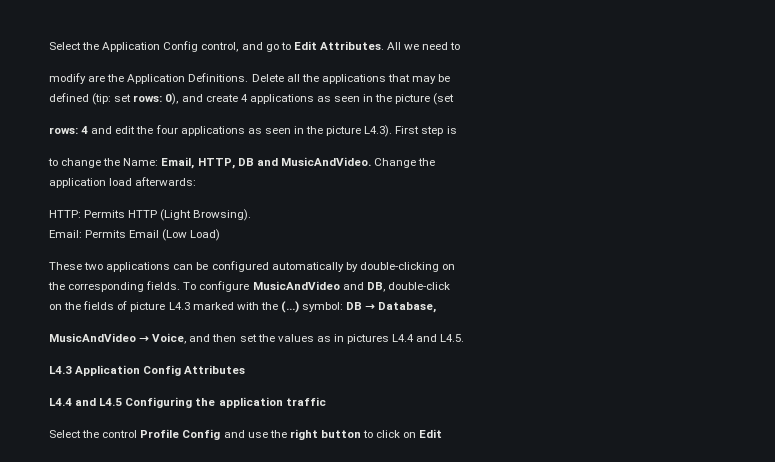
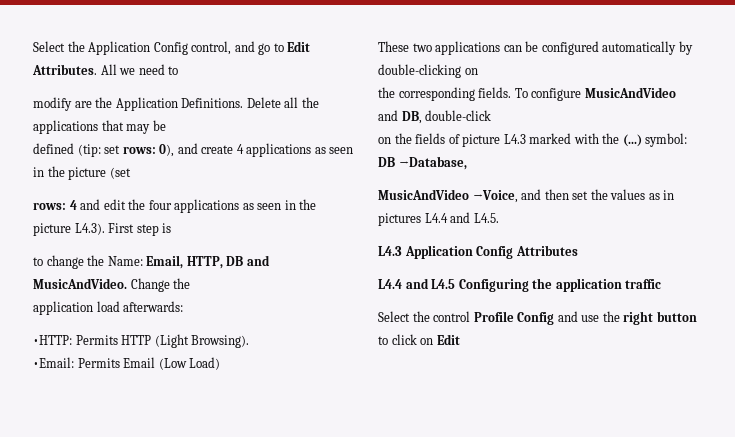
- HTTP: Permits HTTP (Light Browsing).
+ •HTTP: Permits HTTP (Light Browsing).
- Email: Permits Email (Low Load)
+ •Email: Permits Email (Low Load)
- on the fields of picture L4.3 marked with the (...) symbol: DB → Database,
- MusicAndVideo → Voice, and then set the values as in pictures L4.4 and L4.5.
+ on the fields of picture L4.3 marked with the (...) symbol: DB →Database,
+ MusicAndVideo →Voice, and then set the values as in pictures L4.4 and L4.5.

